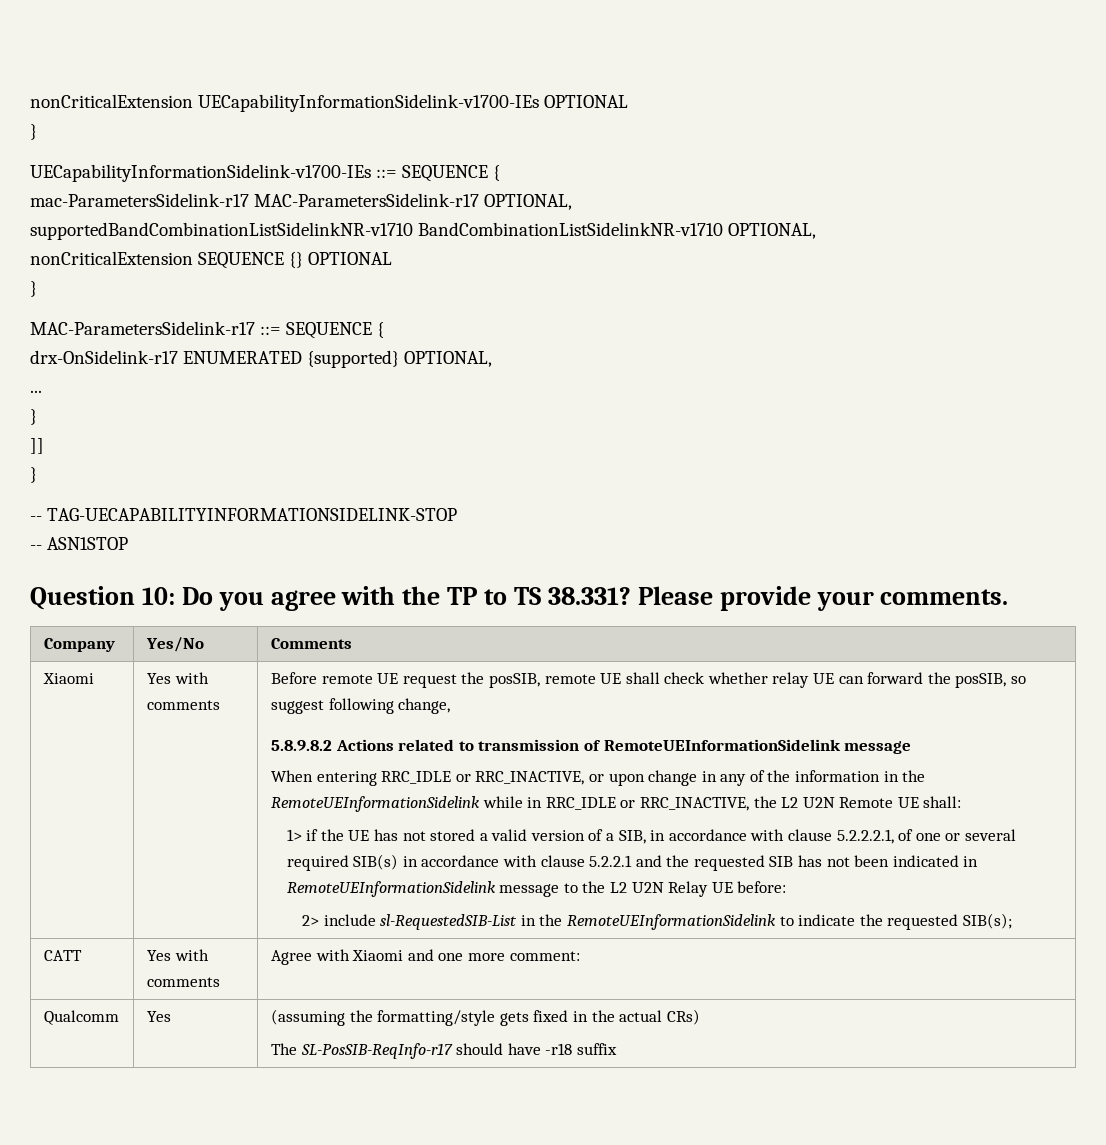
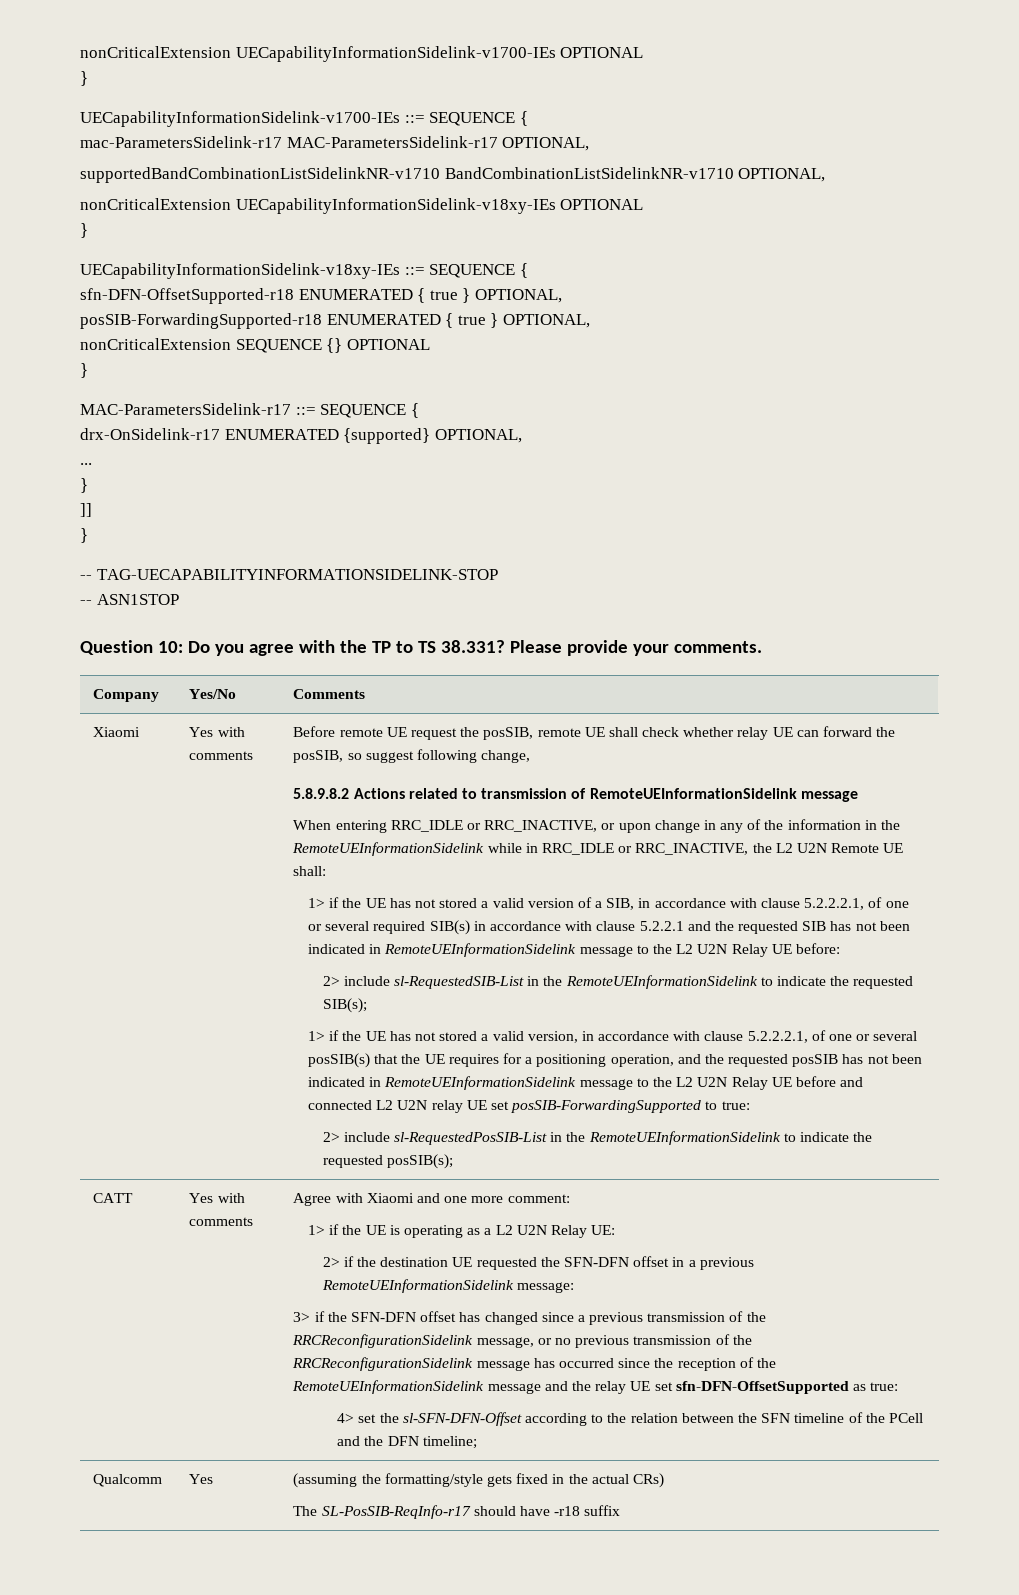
+ nonCriticalExtension UECapabilityInformationSidelink-v18xy-IEs OPTIONAL
+ }
+ UECapabilityInformationSidelink-v18xy-IEs ::= SEQUENCE {
+ sfn-DFN-OffsetSupported-r18 ENUMERATED { true } OPTIONAL,
+ posSIB-ForwardingSupported-r18 ENUMERATED { true } OPTIONAL,
+ 1> if the UE has not stored a valid version, in accordance with clause 5.2.2.2.1, of one or several posSIB(s) that the UE requires for a positioning operation, and the requested posSIB has not been indicated in RemoteUEInformationSidelink message to the L2 U2N Relay UE before and connected L2 U2N relay UE set posSIB-ForwardingSupported to true:
+ 2> include sl-RequestedPosSIB-List in the RemoteUEInformationSidelink to indicate the requested posSIB(s);
+ 1> if the UE is operating as a L2 U2N Relay UE:
+ 2> if the destination UE requested the SFN-DFN offset in a previous RemoteUEInformationSidelink message:
+ 3> if the SFN-DFN offset has changed since a previous transmission of the RRCReconfigurationSidelink message, or no previous transmission of the RRCReconfigurationSidelink message has occurred since the reception of the RemoteUEInformationSidelink message and the relay UE set sfn-DFN-OffsetSupported as true:
+ 4> set the sl-SFN-DFN-Offset according to the relation between the SFN timeline of the PCell and the DFN timeline;

